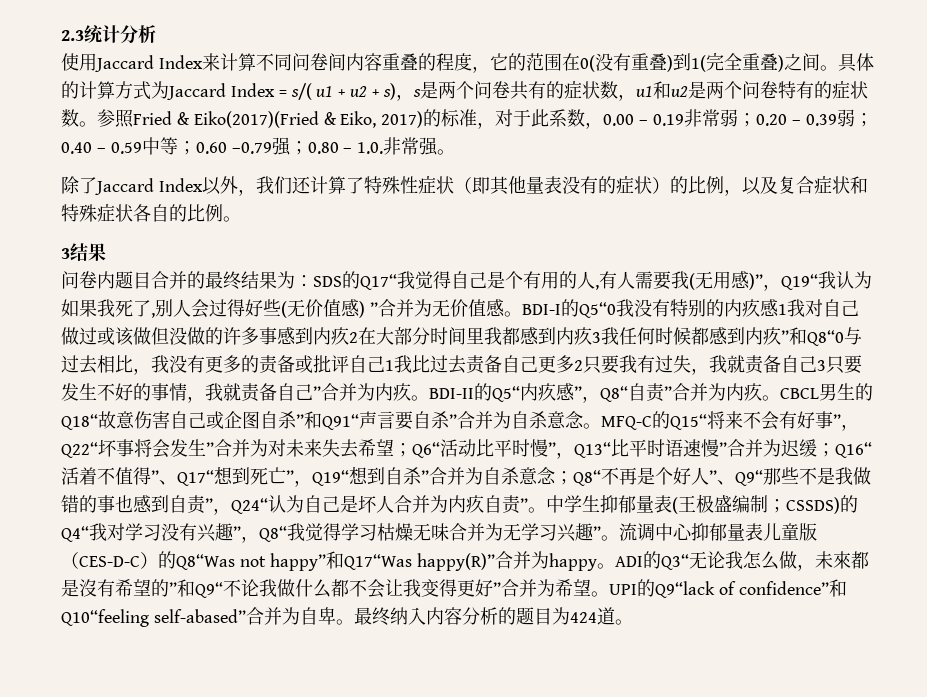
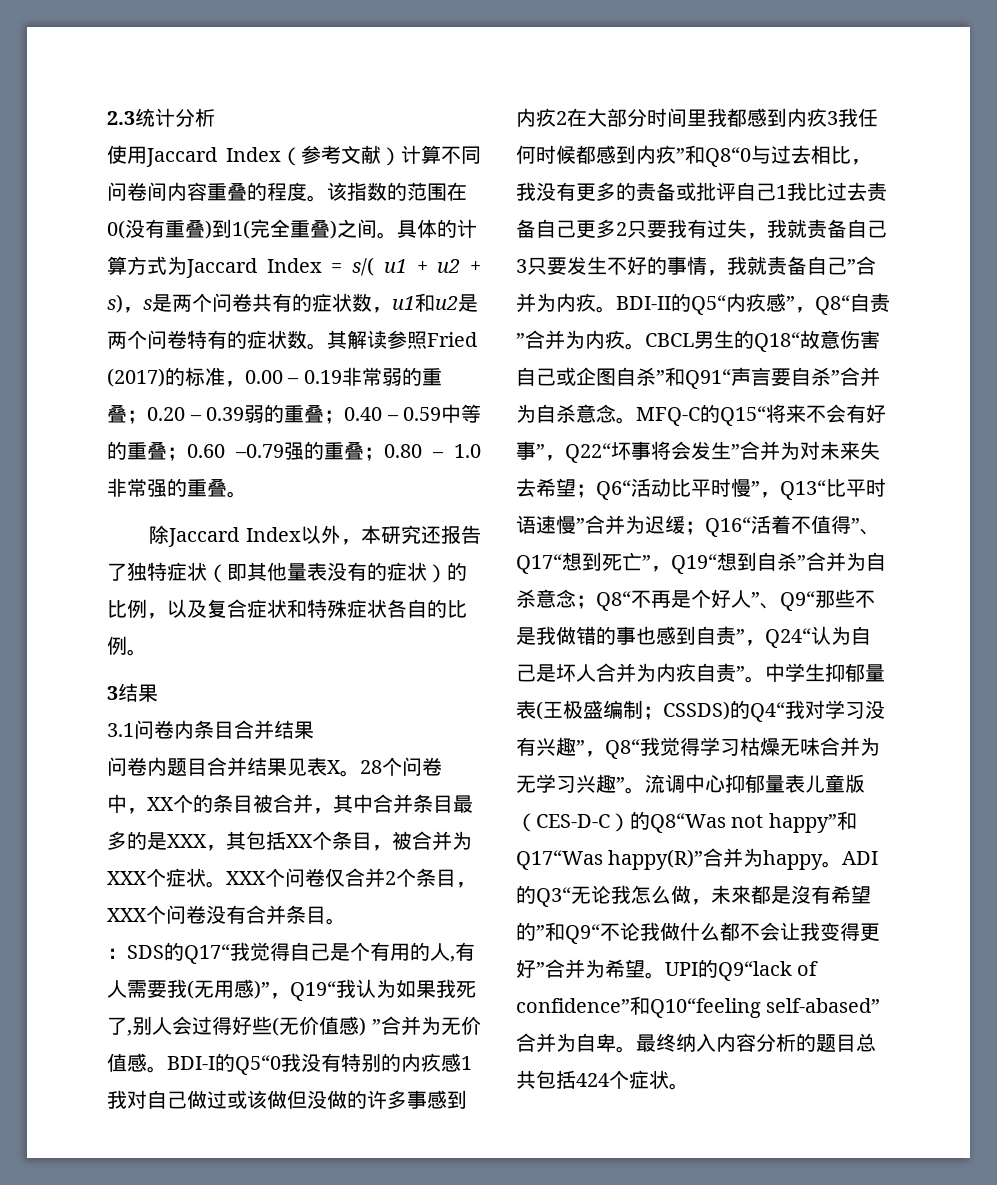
- 使用Jaccard Index来计算不同问卷间内容重叠的程度，它的范围在0(没有重叠)到1(完全重叠)之间。
+ 使用Jaccard Index（参考文献）计算不同问卷间内容重叠的程度。该指数的范围在0(没有重叠)到1(完全重叠)之间。
- 参照Fried & Eiko(2017)(Fried & Eiko, 2017)的标准，对于此系数，0.00 – 0.19非常弱；0.20 – 0.39弱；0.40 – 0.59中等；0.60 –0.79强；0.80 – 1.0.非常强。
+ 其解读参照Fried (2017)的标准，0.00 – 0.19非常弱的重叠；0.20 – 0.39弱的重叠；0.40 – 0.59中等的重叠；0.60 –0.79强的重叠；0.80 – 1.0非常强的重叠。
- 除了Jaccard Index以外，我们还计算了特殊性症状（即其他量表没有的症状）的比例，以及复合症状和特殊症状各自的比例。
+ 除Jaccard Index以外，本研究还报告了独特症状（即其他量表没有的症状）的比例，以及复合症状和特殊症状各自的比例。
- 问卷内题目合并的最终结果为：SDS的Q17“我觉得自己是个有用的人,有人需要我(无用感)”，Q19“我认为如果我死了,别人会过得好些(无价值感) ”合并为无价值感。
+ 3.1问卷内条目合并结果
+ 问卷内题目合并结果见表X。28个问卷中，XX个的条目被合并，其中合并条目最多的是XXX，其包括XX个条目，被合并为XXX个症状。XXX个问卷仅合并2个条目，XXX个问卷没有合并条目。
+ ：SDS的Q17“我觉得自己是个有用的人,有人需要我(无用感)”，Q19“我认为如果我死了,别人会过得好些(无价值感) ”合并为无价值感。
- 最终纳入内容分析的题目为424道。
+ 最终纳入内容分析的题目总共包括424个症状。

